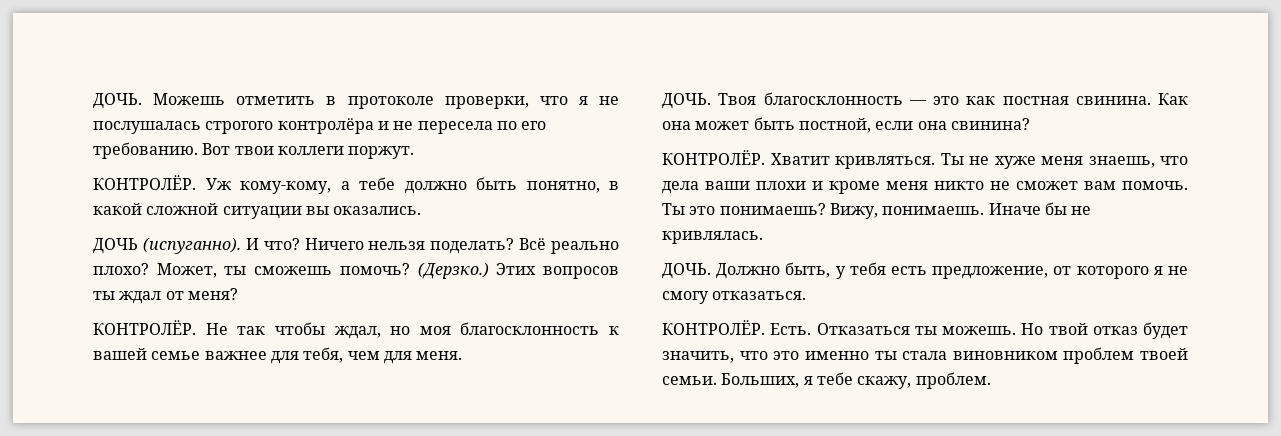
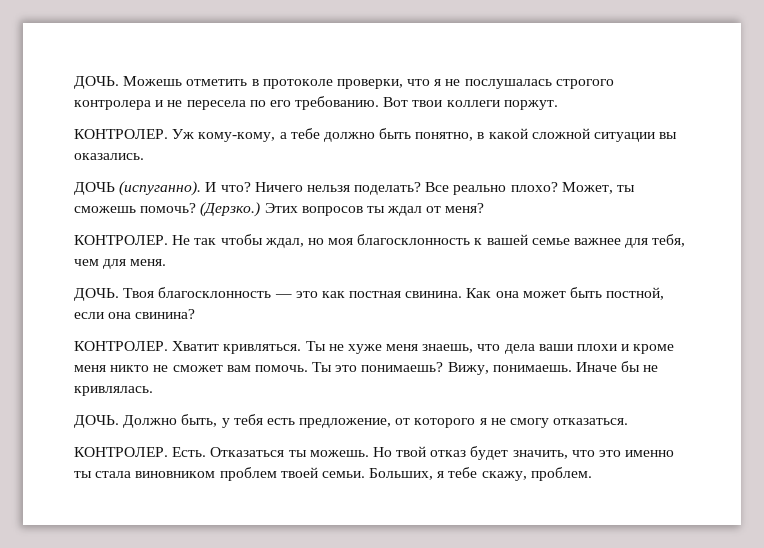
- Можешь отметить в протоколе проверки, что я не послушалась строгого контролёра и не пересела по его требованию.
+ Можешь отметить в протоколе проверки, что я не послушалась строгого контролера и не пересела по его требованию.
  Вот твои коллеги поржут.
- КОНТРОЛЁР.
+ КОНТРОЛЕР.
- Всё реально плохо?
+ Все реально плохо?
  Этих вопросов ты ждал от меня?
- КОНТРОЛЁР.
+ КОНТРОЛЕР.
  Как она может быть постной, если она свинина?
- КОНТРОЛЁР.
+ КОНТРОЛЕР.
  Должно быть, у тебя есть предложение, от которого я не смогу отказаться.
- КОНТРОЛЁР.
+ КОНТРОЛЕР.

